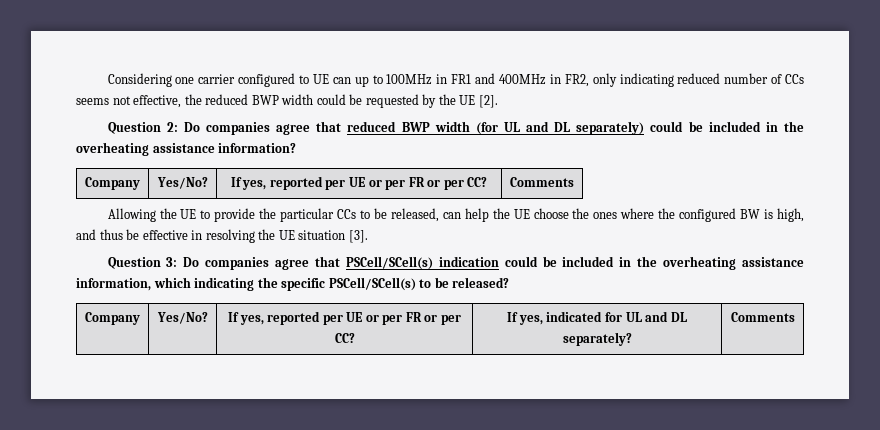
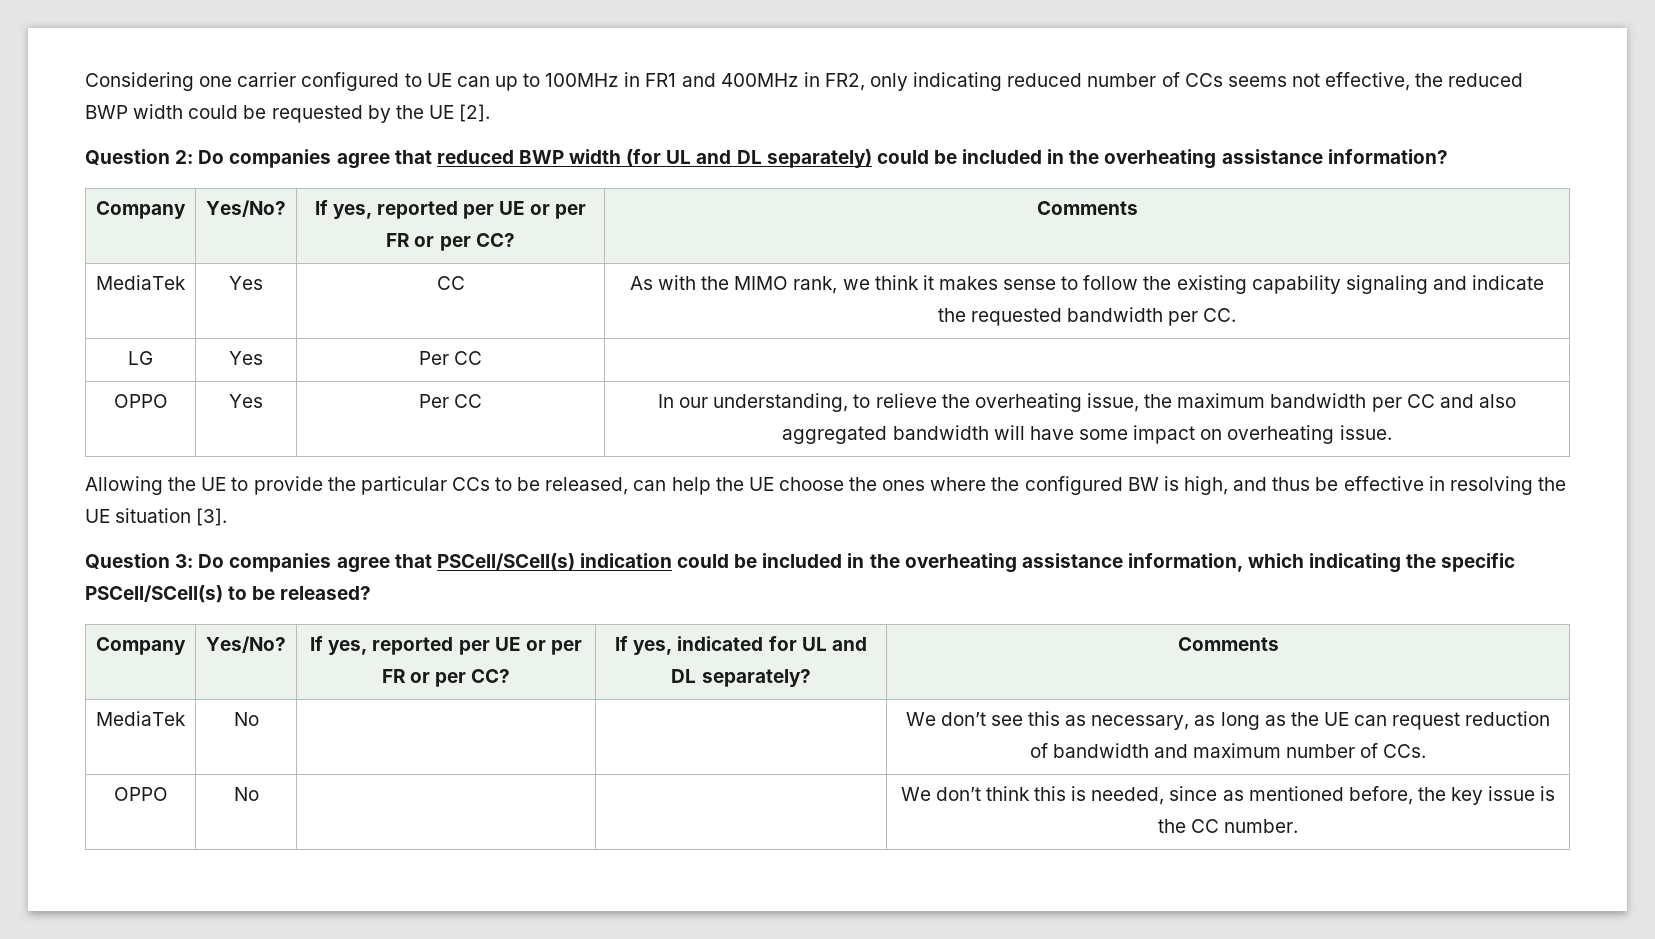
+ MediaTek | Yes | CC | As with the MIMO rank, we think it makes sense to follow the existing capability signaling and indicate the requested bandwidth per CC.
+ LG | Yes | Per CC |
+ OPPO | Yes | Per CC | In our understanding, to relieve the overheating issue, the maximum bandwidth per CC and also aggregated bandwidth will have some impact on overheating issue.
+ MediaTek | No | | | We don’t see this as necessary, as long as the UE can request reduction of bandwidth and maximum number of CCs.
+ OPPO | No | | | We don’t think this is needed, since as mentioned before, the key issue is the CC number.

